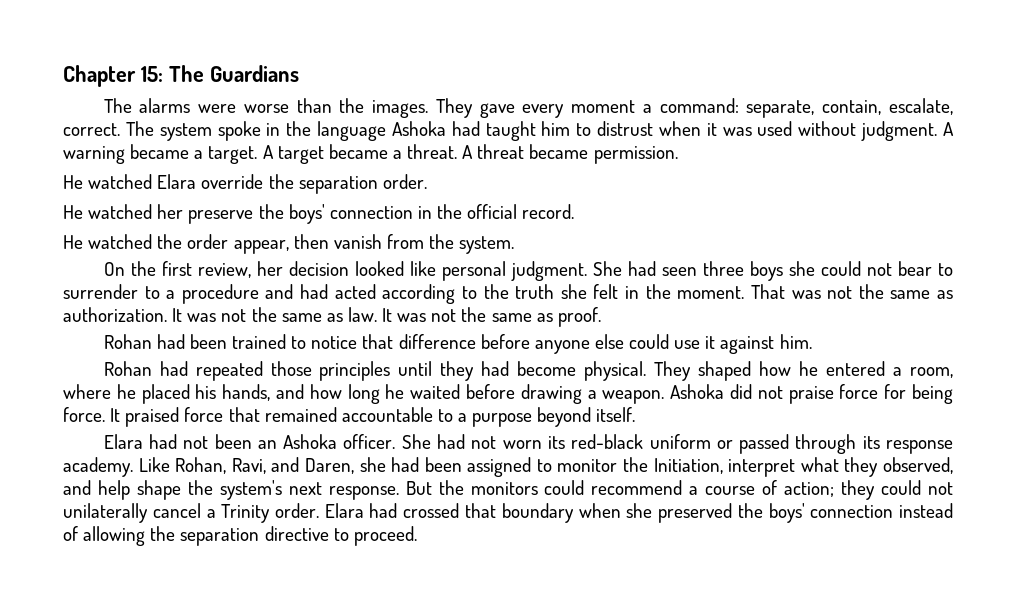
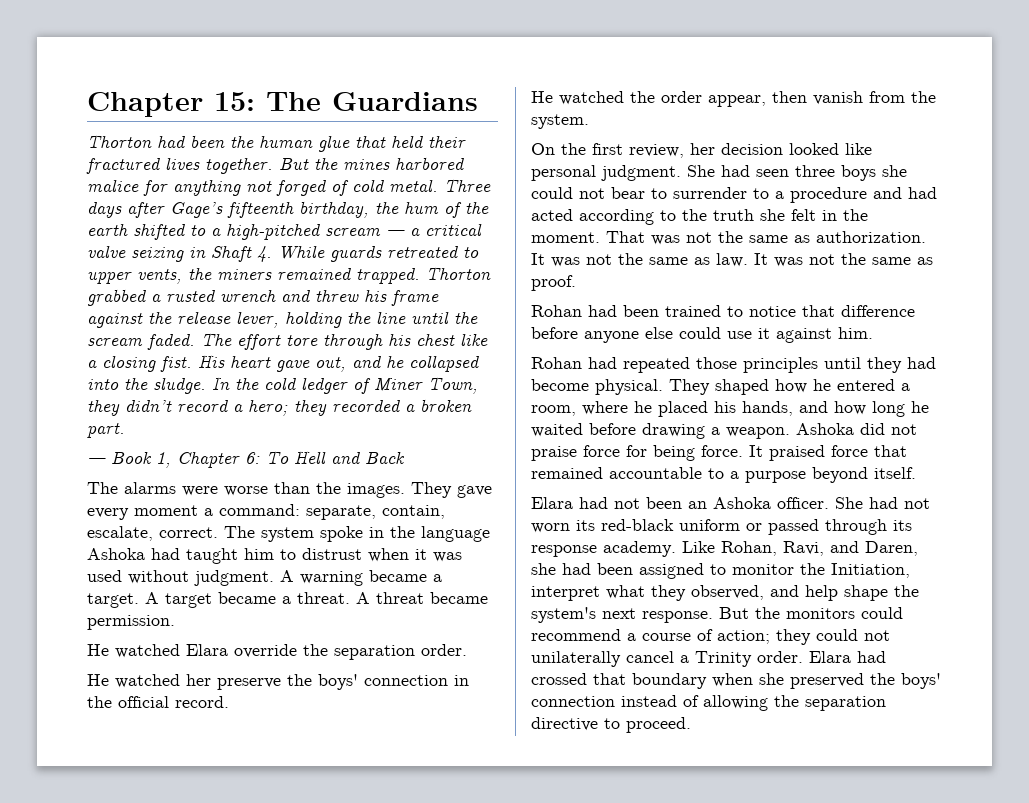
+ Thorton had been the human glue that held their fractured lives together. But the mines harbored malice for anything not forged of cold metal. Three days after Gage’s fifteenth birthday, the hum of the earth shifted to a high-pitched scream — a critical valve seizing in Shaft 4. While guards retreated to upper vents, the miners remained trapped. Thorton grabbed a rusted wrench and threw his frame against the release lever, holding the line until the scream faded. The effort tore through his chest like a closing fist. His heart gave out, and he collapsed into the sludge. In the cold ledger of Miner Town, they didn’t record a hero; they recorded a broken part.
+ — Book 1, Chapter 6: To Hell and Back

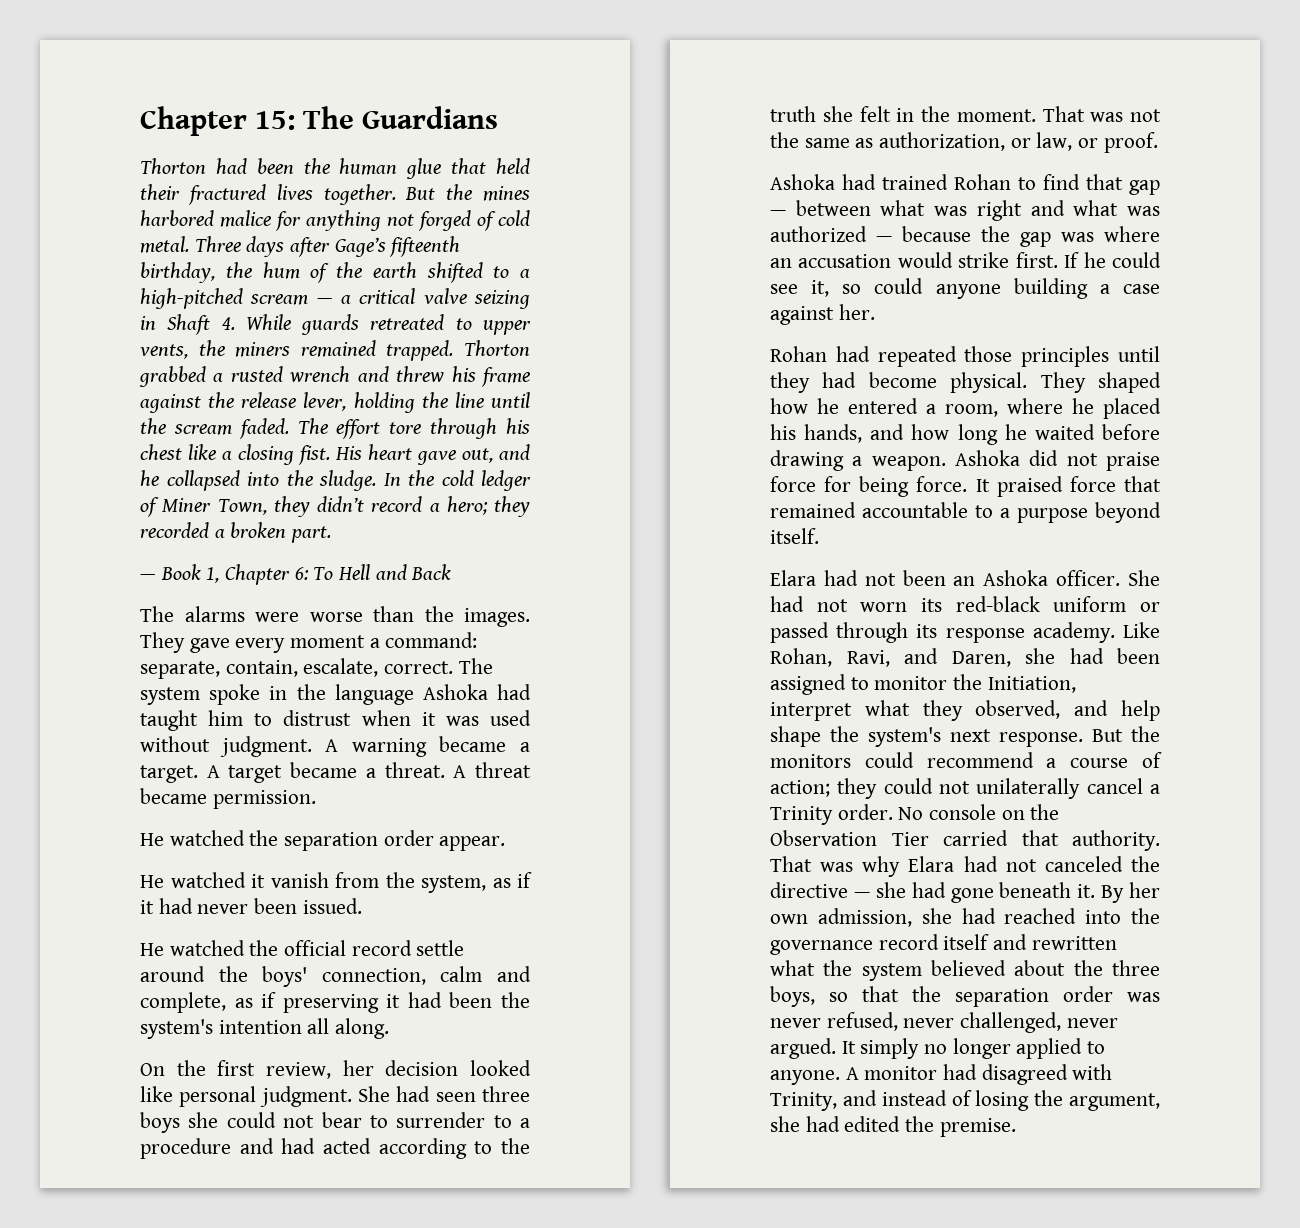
- He watched Elara override the separation order.
- He watched her preserve the boys' connection in the official record.
- He watched the order appear, then vanish from the system.
+ He watched the separation order appear.
+ He watched it vanish from the system, as if it had never been issued.
+ He watched the official record settle around the boys' connection, calm and complete, as if preserving it had been the system's intention all along.
- That was not the same as authorization. It was not the same as law. It was not the same as proof.
- Rohan had been trained to notice that difference before anyone else could use it against him.
+ That was not the same as authorization, or law, or proof.
+ Ashoka had trained Rohan to find that gap — between what was right and what was authorized — because the gap was where an accusation would strike first. If he could see it, so could anyone building a case against her.
- Elara had crossed that boundary when she preserved the boys' connection instead of allowing the separation directive to proceed.
+ No console on the Observation Tier carried that authority. That was why Elara had not canceled the directive — she had gone beneath it. By her own admission, she had reached into the governance record itself and rewritten what the system believed about the three boys, so that the separation order was never refused, never challenged, never argued. It simply no longer applied to anyone. A monitor had disagreed with Trinity, and instead of losing the argument, she had edited the premise.

